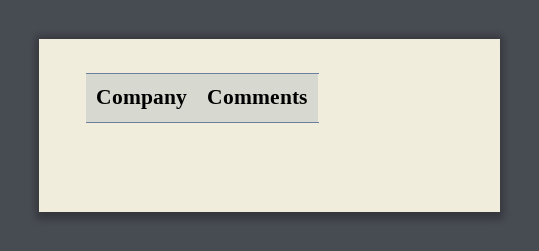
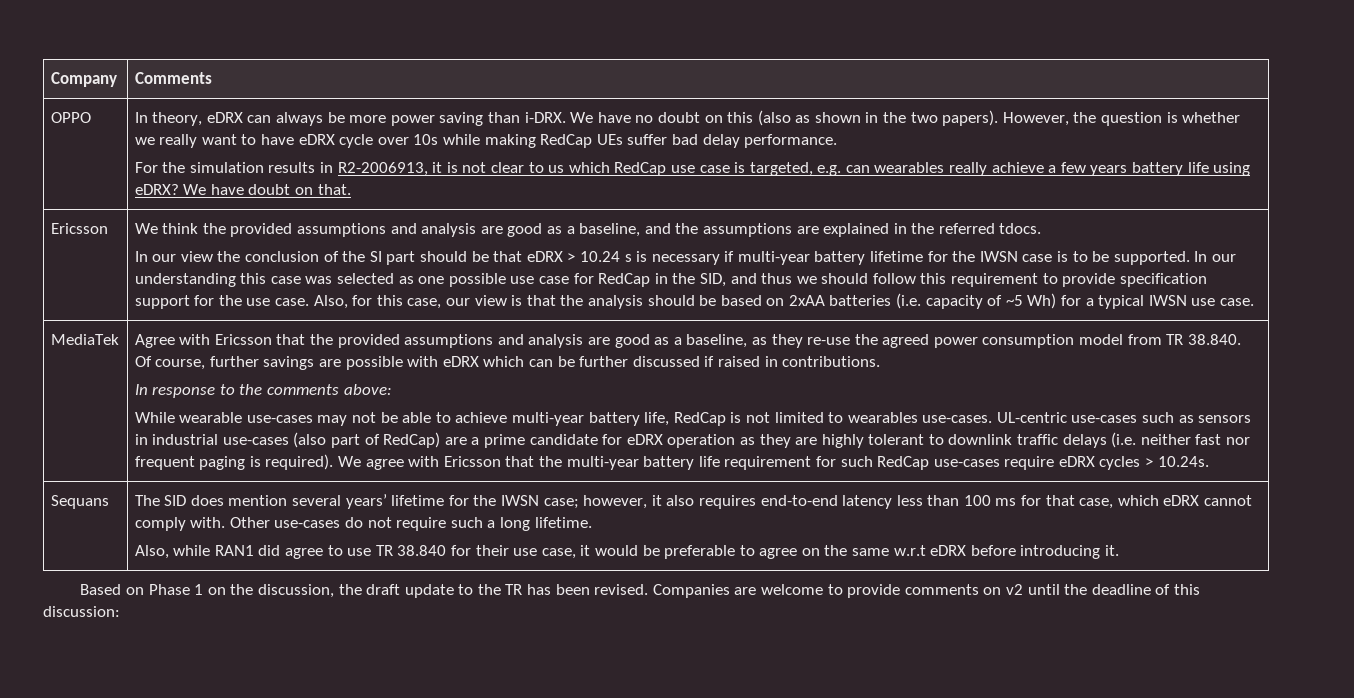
+ OPPO | In theory, eDRX can always be more power saving than i-DRX. We have no doubt on this (also as shown in the two papers). However, the question is whether we really want to have eDRX cycle over 10s while making RedCap UEs suffer bad delay performance.
+ For the simulation results in R2-2006913, it is not clear to us which RedCap use case is targeted, e.g. can wearables really achieve a few years battery life using eDRX? We have doubt on that.
+ Ericsson | We think the provided assumptions and analysis are good as a baseline, and the assumptions are explained in the referred tdocs.
+ In our view the conclusion of the SI part should be that eDRX > 10.24 s is necessary if multi-year battery lifetime for the IWSN case is to be supported. In our understanding this case was selected as one possible use case for RedCap in the SID, and thus we should follow this requirement to provide specification support for the use case. Also, for this case, our view is that the analysis should be based on 2xAA batteries (i.e. capacity of ~5 Wh) for a typical IWSN use case.
+ MediaTek | Agree with Ericsson that the provided assumptions and analysis are good as a baseline, as they re-use the agreed power consumption model from TR 38.840. Of course, further savings are possible with eDRX which can be further discussed if raised in contributions.
+ In response to the comments above:
+ While wearable use-cases may not be able to achieve multi-year battery life, RedCap is not limited to wearables use-cases. UL-centric use-cases such as sensors in industrial use-cases (also part of RedCap) are a prime candidate for eDRX operation as they are highly tolerant to downlink traffic delays (i.e. neither fast nor frequent paging is required). We agree with Ericsson that the multi-year battery life requirement for such RedCap use-cases require eDRX cycles > 10.24s.
+ Sequans | The SID does mention several years’ lifetime for the IWSN case; however, it also requires end-to-end latency less than 100 ms for that case, which eDRX cannot comply with. Other use-cases do not require such a long lifetime.
+ Also, while RAN1 did agree to use TR 38.840 for their use case, it would be preferable to agree on the same w.r.t eDRX before introducing it.
+ Based on Phase 1 on the discussion, the draft update to the TR has been revised. Companies are welcome to provide comments on v2 until the deadline of this discussion:

